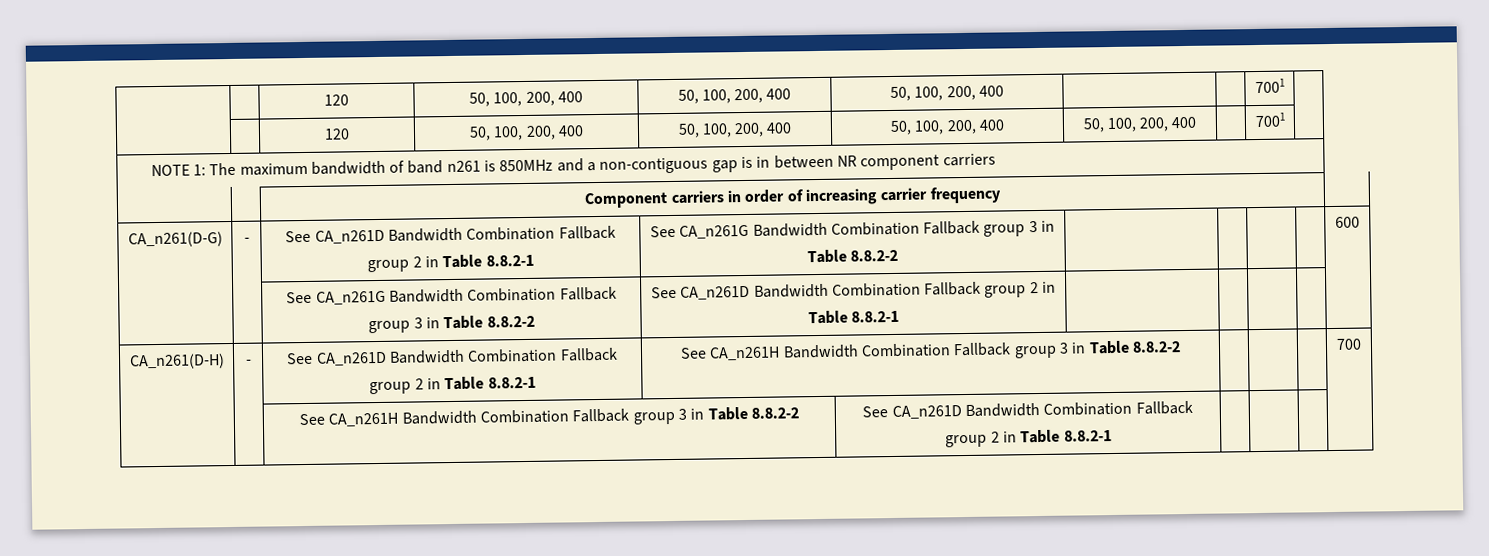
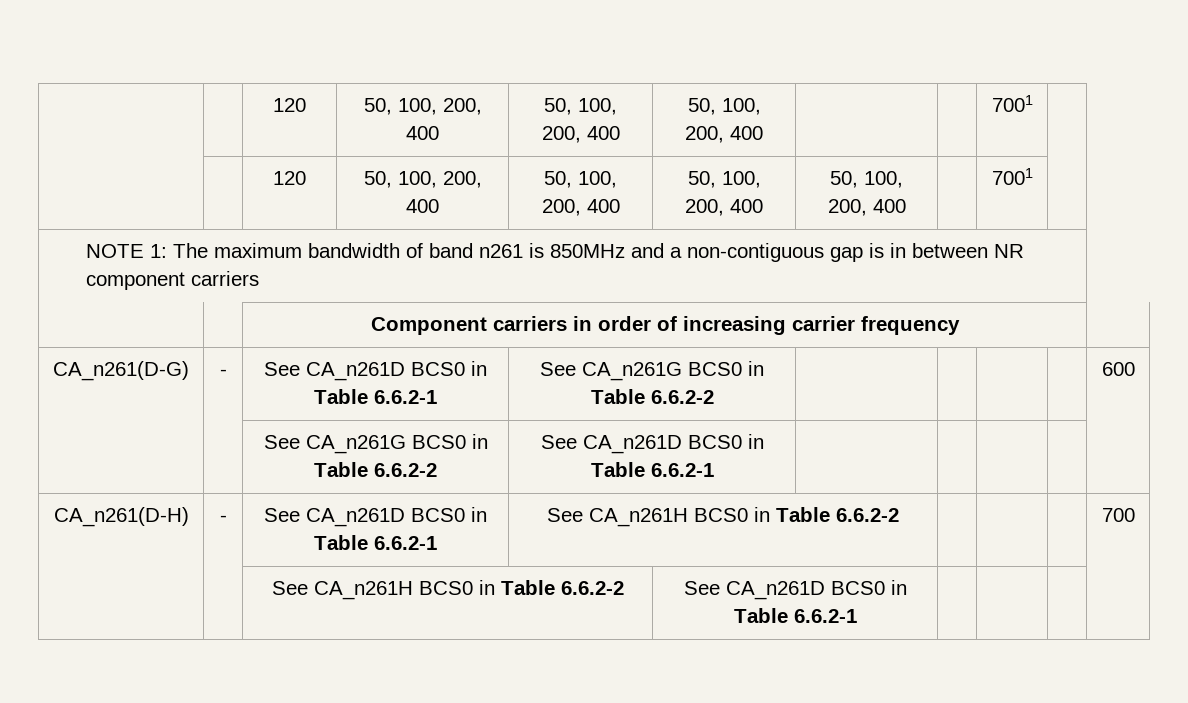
- CA_n261(D-G) | - | See CA_n261D Bandwidth Combination Fallback group 2 in Table 8.8.2-1 | See CA_n261G Bandwidth Combination Fallback group 3 in Table 8.8.2-2 | | | | | 600
+ CA_n261(D-G) | - | See CA_n261D BCS0 in Table 6.6.2-1 | See CA_n261G BCS0 in Table 6.6.2-2 | | | | | 600
- | | See CA_n261G Bandwidth Combination Fallback group 3 in Table 8.8.2-2 | See CA_n261D Bandwidth Combination Fallback group 2 in Table 8.8.2-1 | | | | |
+ | | See CA_n261G BCS0 in Table 6.6.2-2 | See CA_n261D BCS0 in Table 6.6.2-1 | | | | |
- CA_n261(D-H) | - | See CA_n261D Bandwidth Combination Fallback group 2 in Table 8.8.2-1 | See CA_n261H Bandwidth Combination Fallback group 3 in Table 8.8.2-2 | | | | 700
+ CA_n261(D-H) | - | See CA_n261D BCS0 in Table 6.6.2-1 | See CA_n261H BCS0 in Table 6.6.2-2 | | | | 700
- | | See CA_n261H Bandwidth Combination Fallback group 3 in Table 8.8.2-2 | See CA_n261D Bandwidth Combination Fallback group 2 in Table 8.8.2-1 | | | |
+ | | See CA_n261H BCS0 in Table 6.6.2-2 | See CA_n261D BCS0 in Table 6.6.2-1 | | | |

